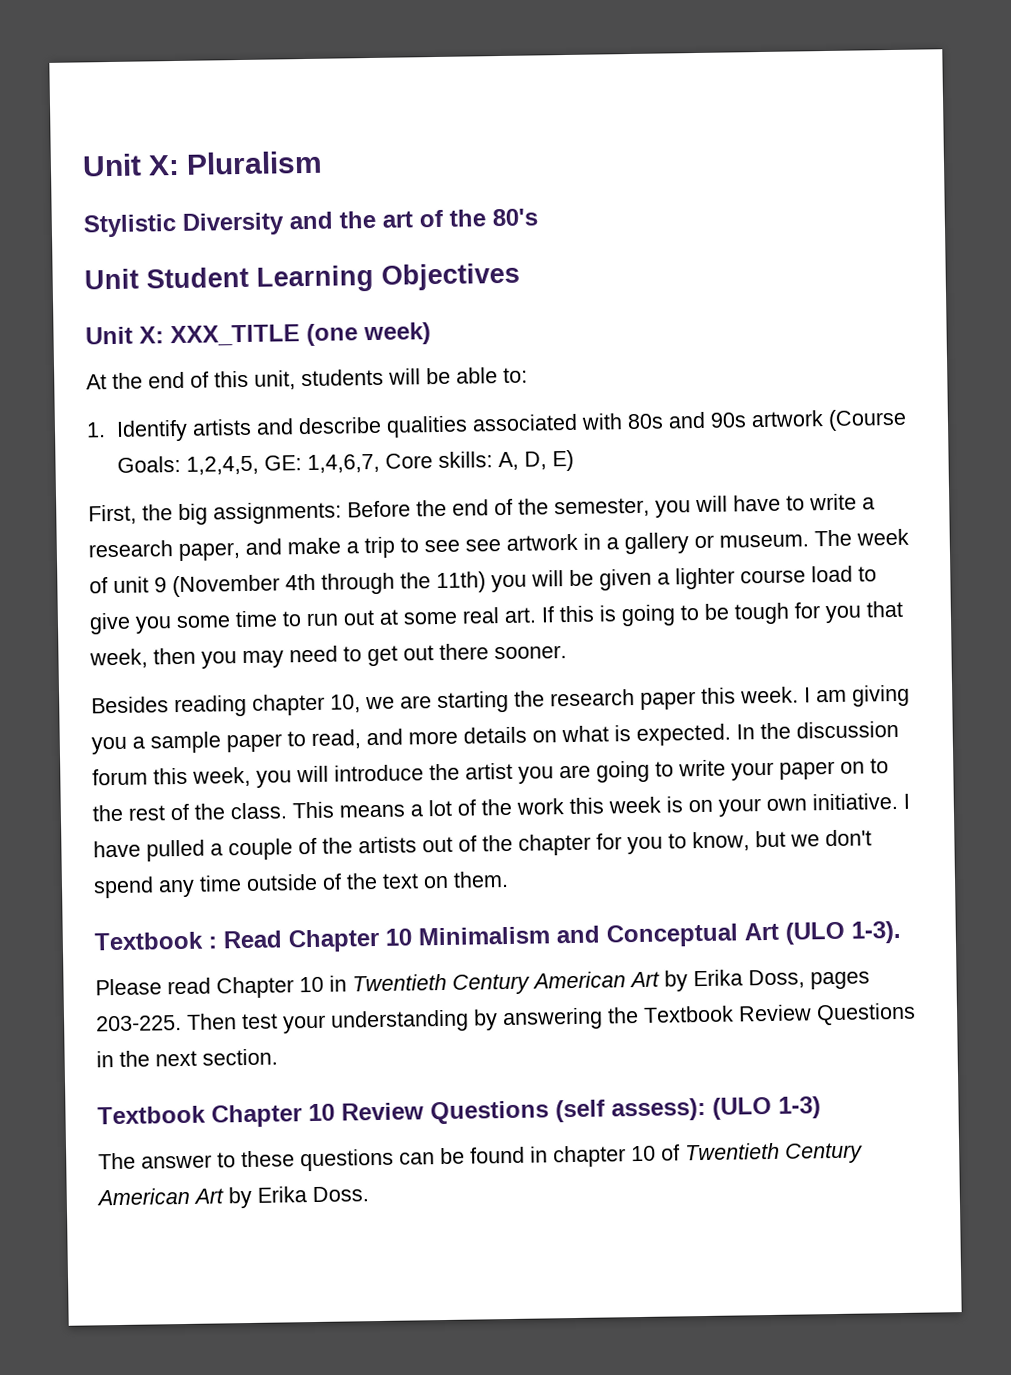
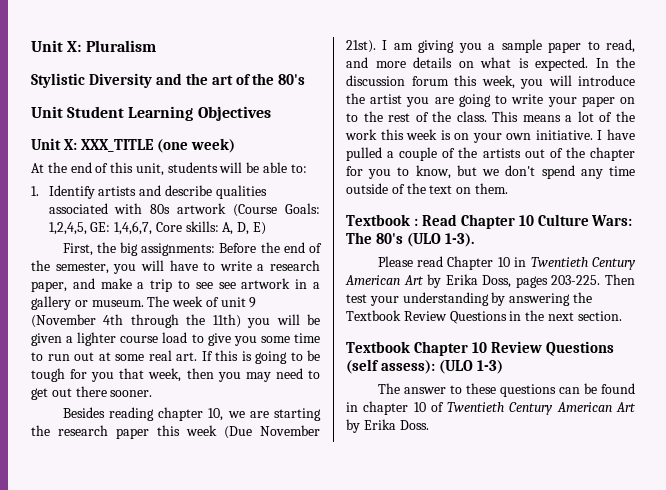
- 1. Identify artists and describe qualities associated with 80s and 90s artwork (Course Goals: 1,2,4,5, GE: 1,4,6,7, Core skills: A, D, E)
+ 1. Identify artists and describe qualities associated with 80s artwork (Course Goals: 1,2,4,5, GE: 1,4,6,7, Core skills: A, D, E)
- Besides reading chapter 10, we are starting the research paper this week.
+ Besides reading chapter 10, we are starting the research paper this week (Due November 21st).
- Textbook : Read Chapter 10 Minimalism and Conceptual Art (ULO 1-3).
+ Textbook : Read Chapter 10 Culture Wars: The 80's (ULO 1-3).

